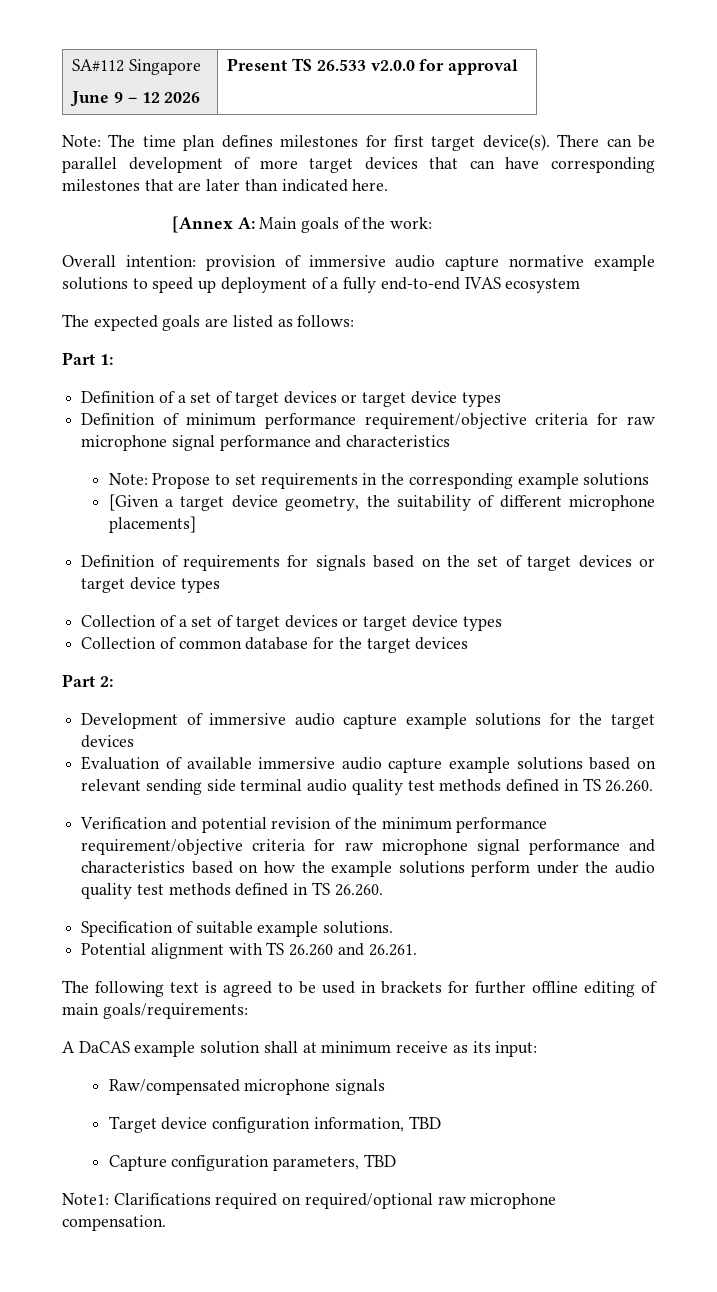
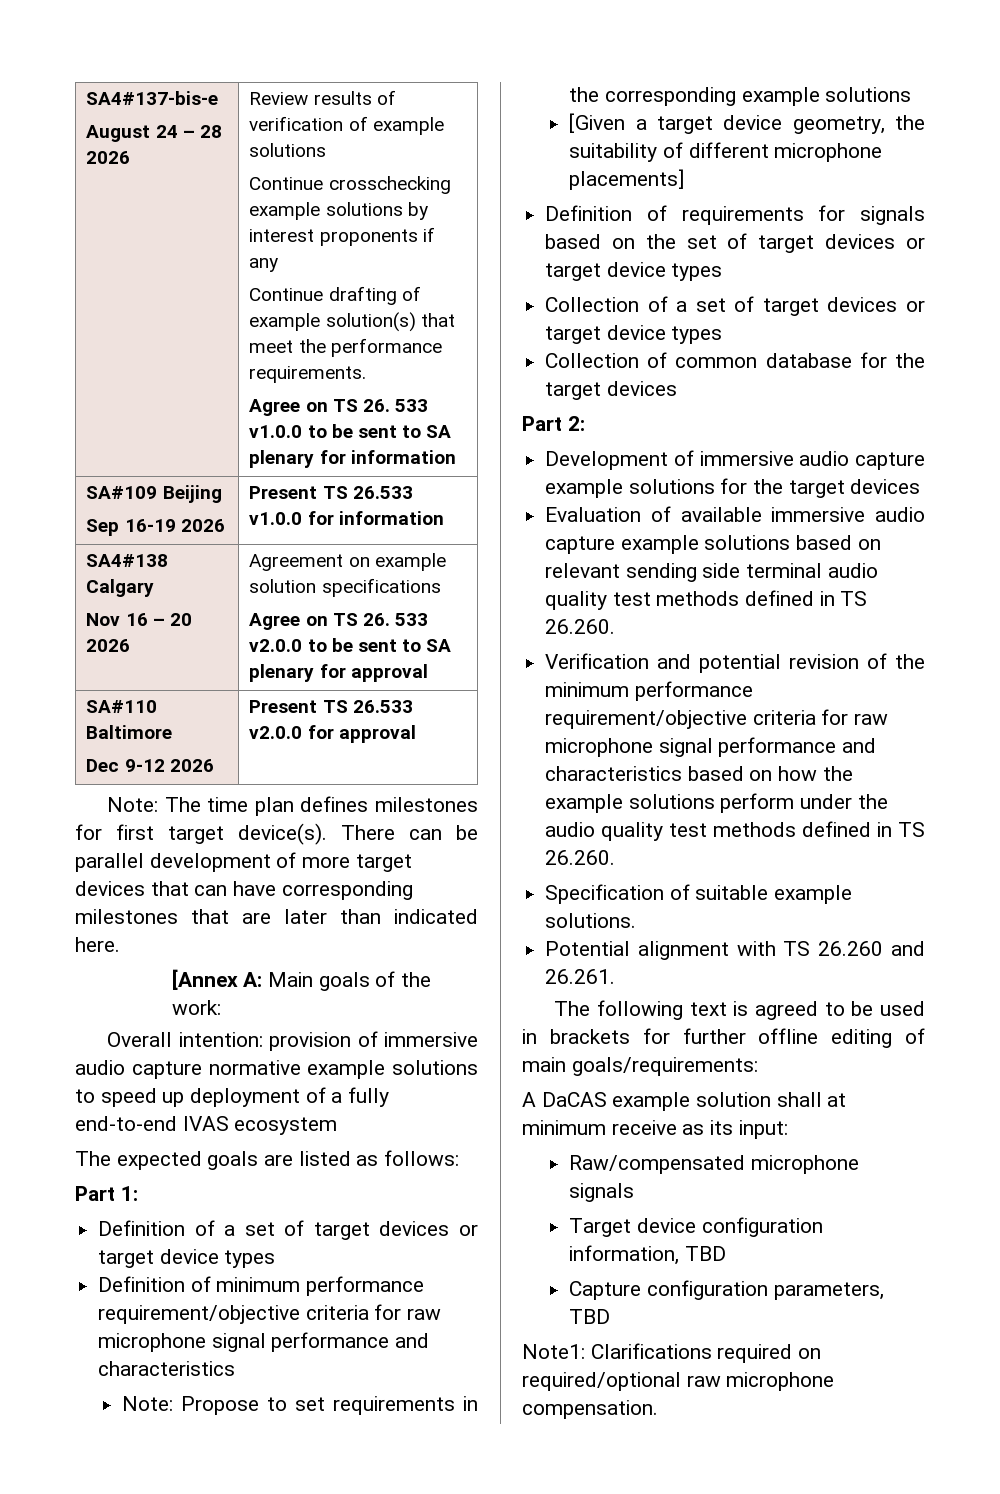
- SA#112 Singapore
- June 9 – 12 2026 | Present TS 26.533 v2.0.0 for approval
+ SA4#137-bis-e
+ August 24 – 28 2026 | Review results of verification of example solutions
+ Continue crosschecking example solutions by interest proponents if any
+ Continue drafting of example solution(s) that meet the performance requirements.
+ Agree on TS 26. 533 v1.0.0 to be sent to SA plenary for information
+ SA#109 Beijing
+ Sep 16-19 2026 | Present TS 26.533 v1.0.0 for information
+ SA4#138 Calgary
+ Nov 16 – 20 2026 | Agreement on example solution specifications
+ Agree on TS 26. 533 v2.0.0 to be sent to SA plenary for approval
+ SA#110 Baltimore
+ Dec 9-12 2026 | Present TS 26.533 v2.0.0 for approval

